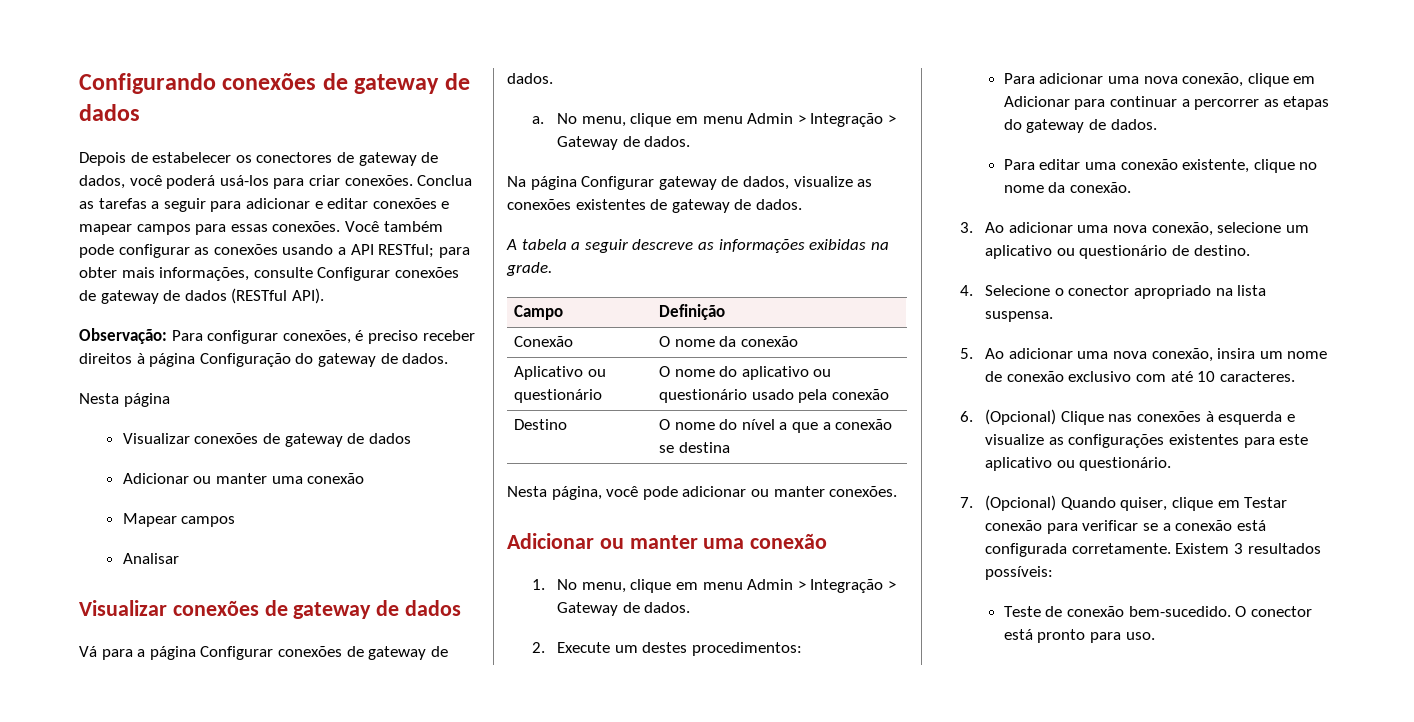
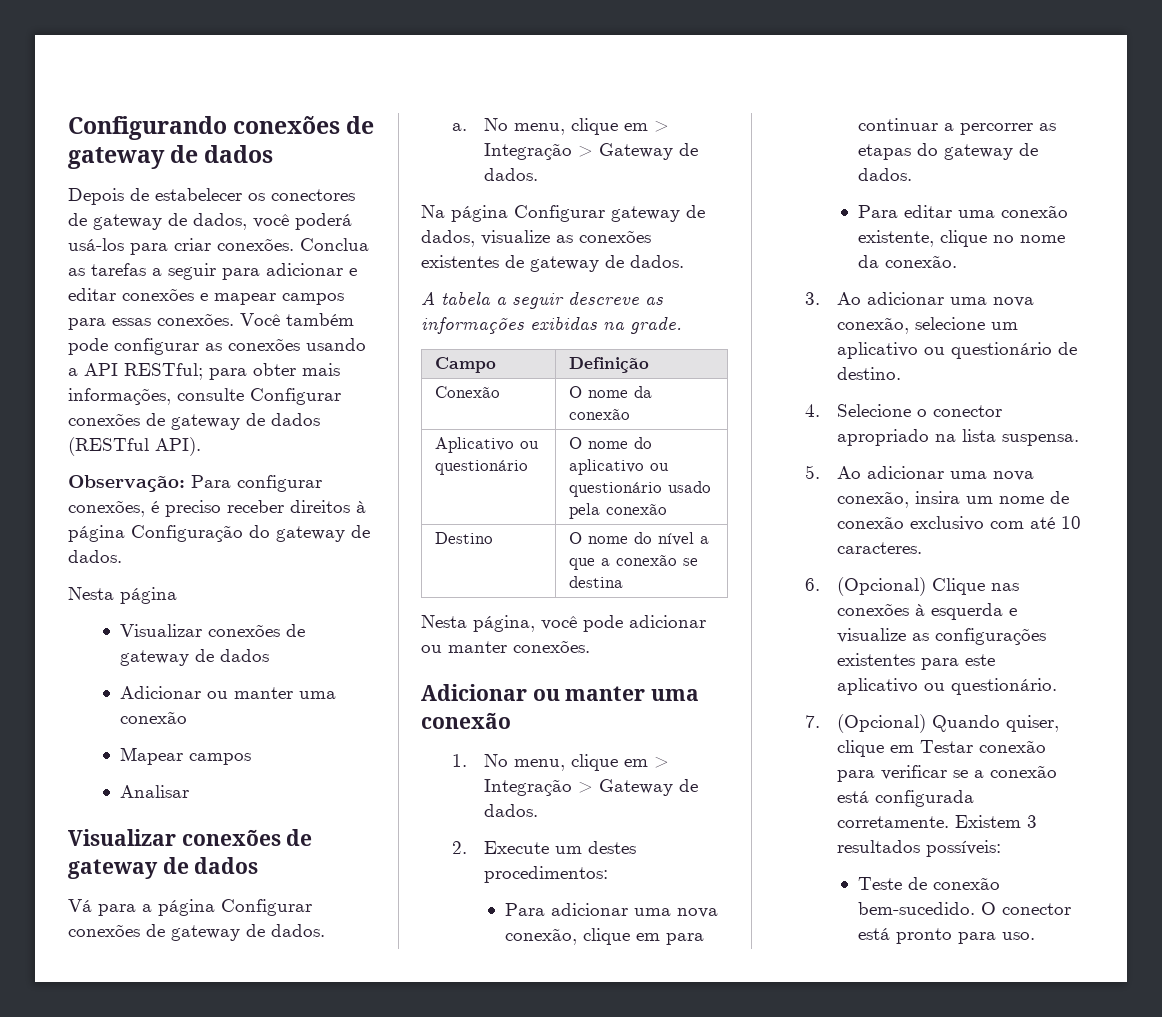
- a. No menu, clique em menu Admin > Integração > Gateway de dados.
+ a. No menu, clique em > Integração > Gateway de dados.
- 1. No menu, clique em menu Admin > Integração > Gateway de dados.
+ 1. No menu, clique em > Integração > Gateway de dados.
- Para adicionar uma nova conexão, clique em Adicionar para continuar a percorrer as etapas do gateway de dados.
+ Para adicionar uma nova conexão, clique em para continuar a percorrer as etapas do gateway de dados.

